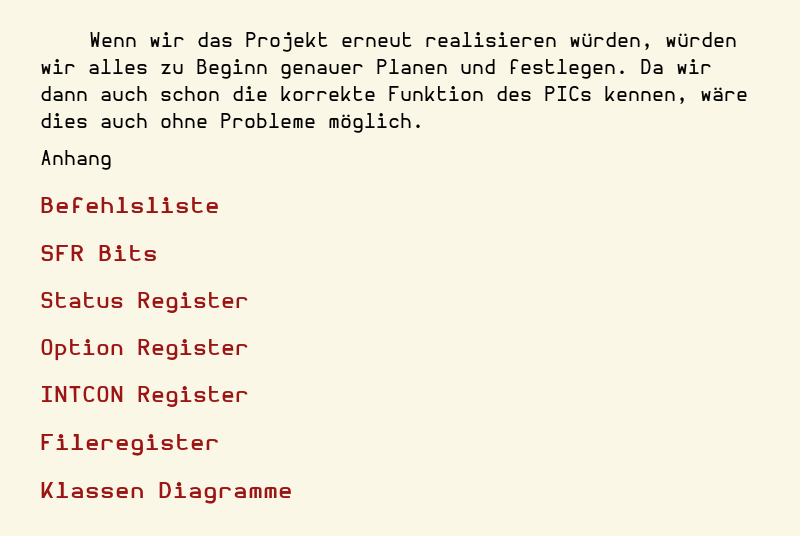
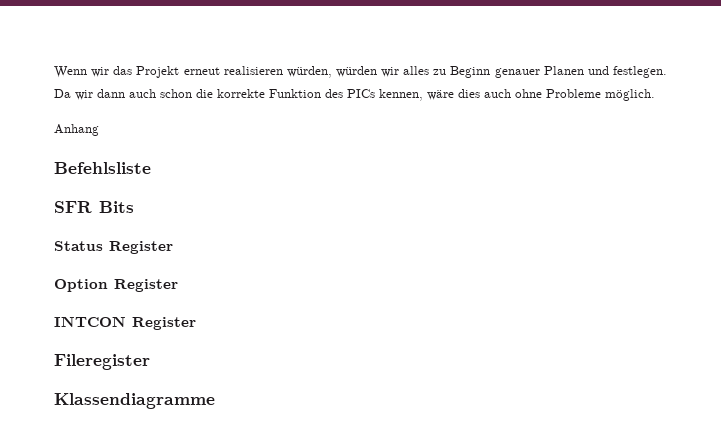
- Klassen Diagramme
+ Klassendiagramme

